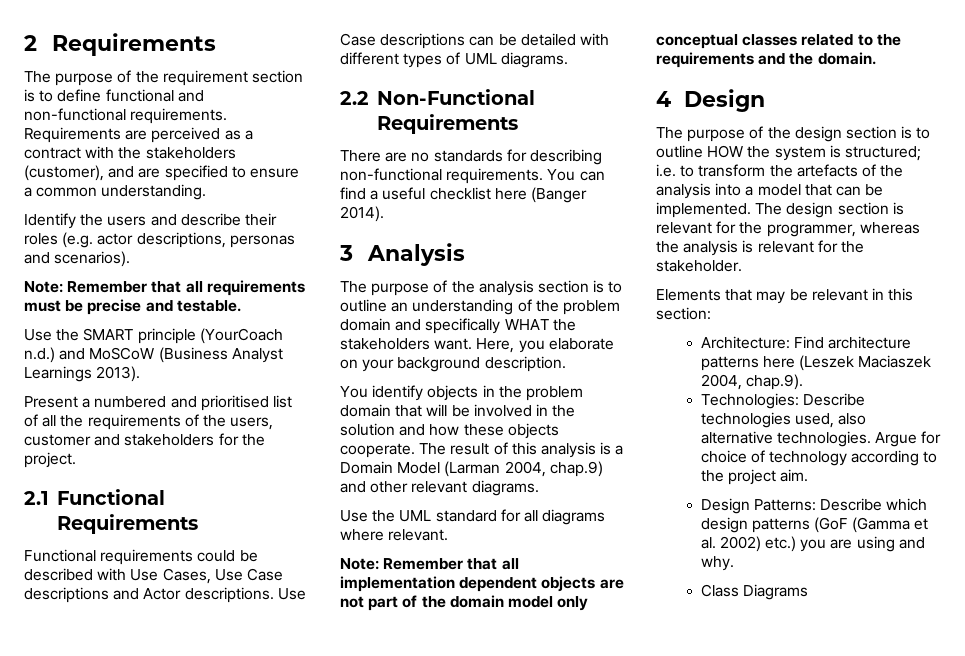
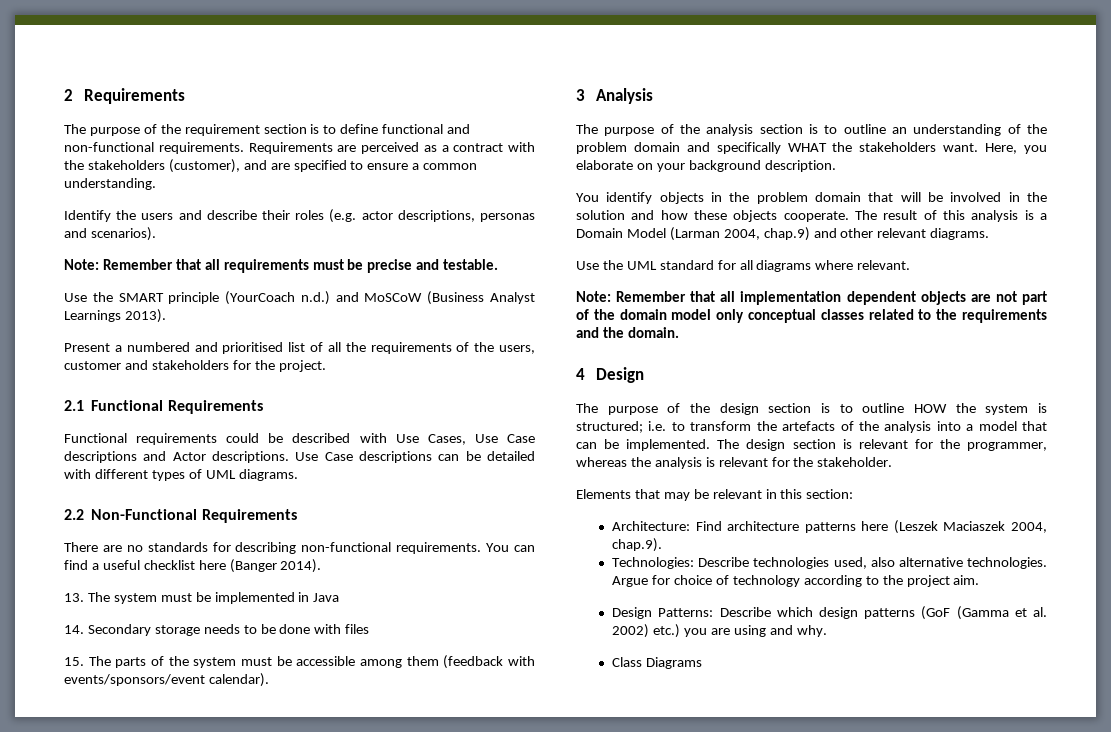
+ 13. The system must be implemented in Java
+ 14. Secondary storage needs to be done with files
+ 15. The parts of the system must be accessible among them (feedback with events/sponsors/event calendar).

